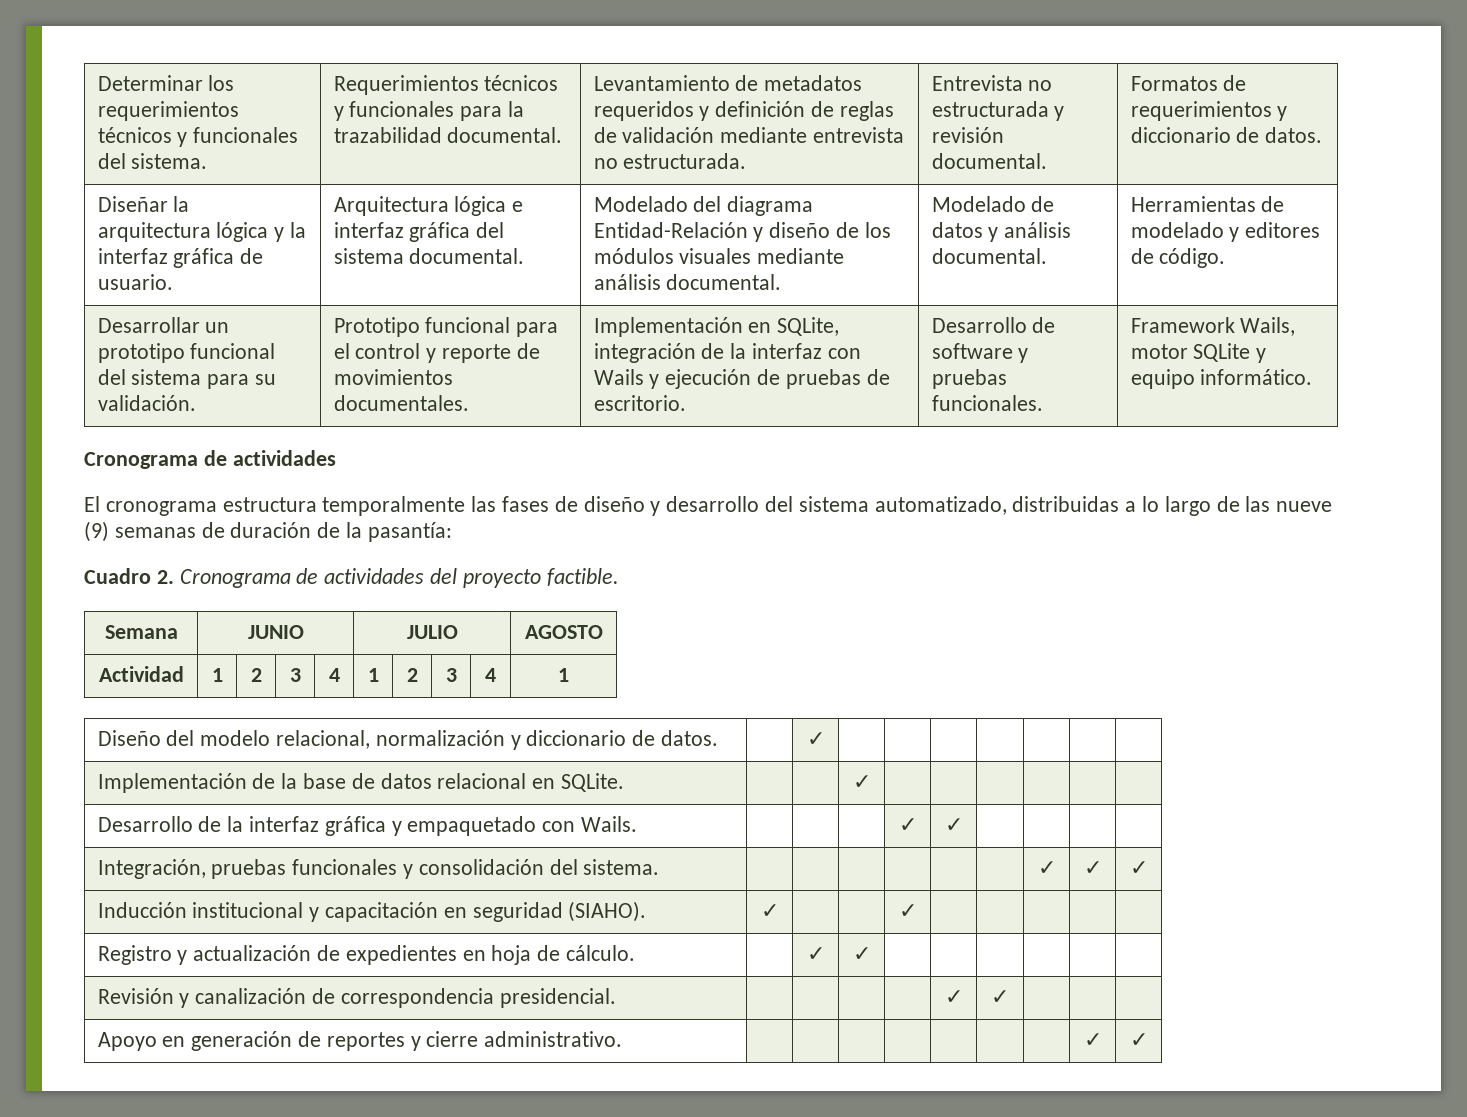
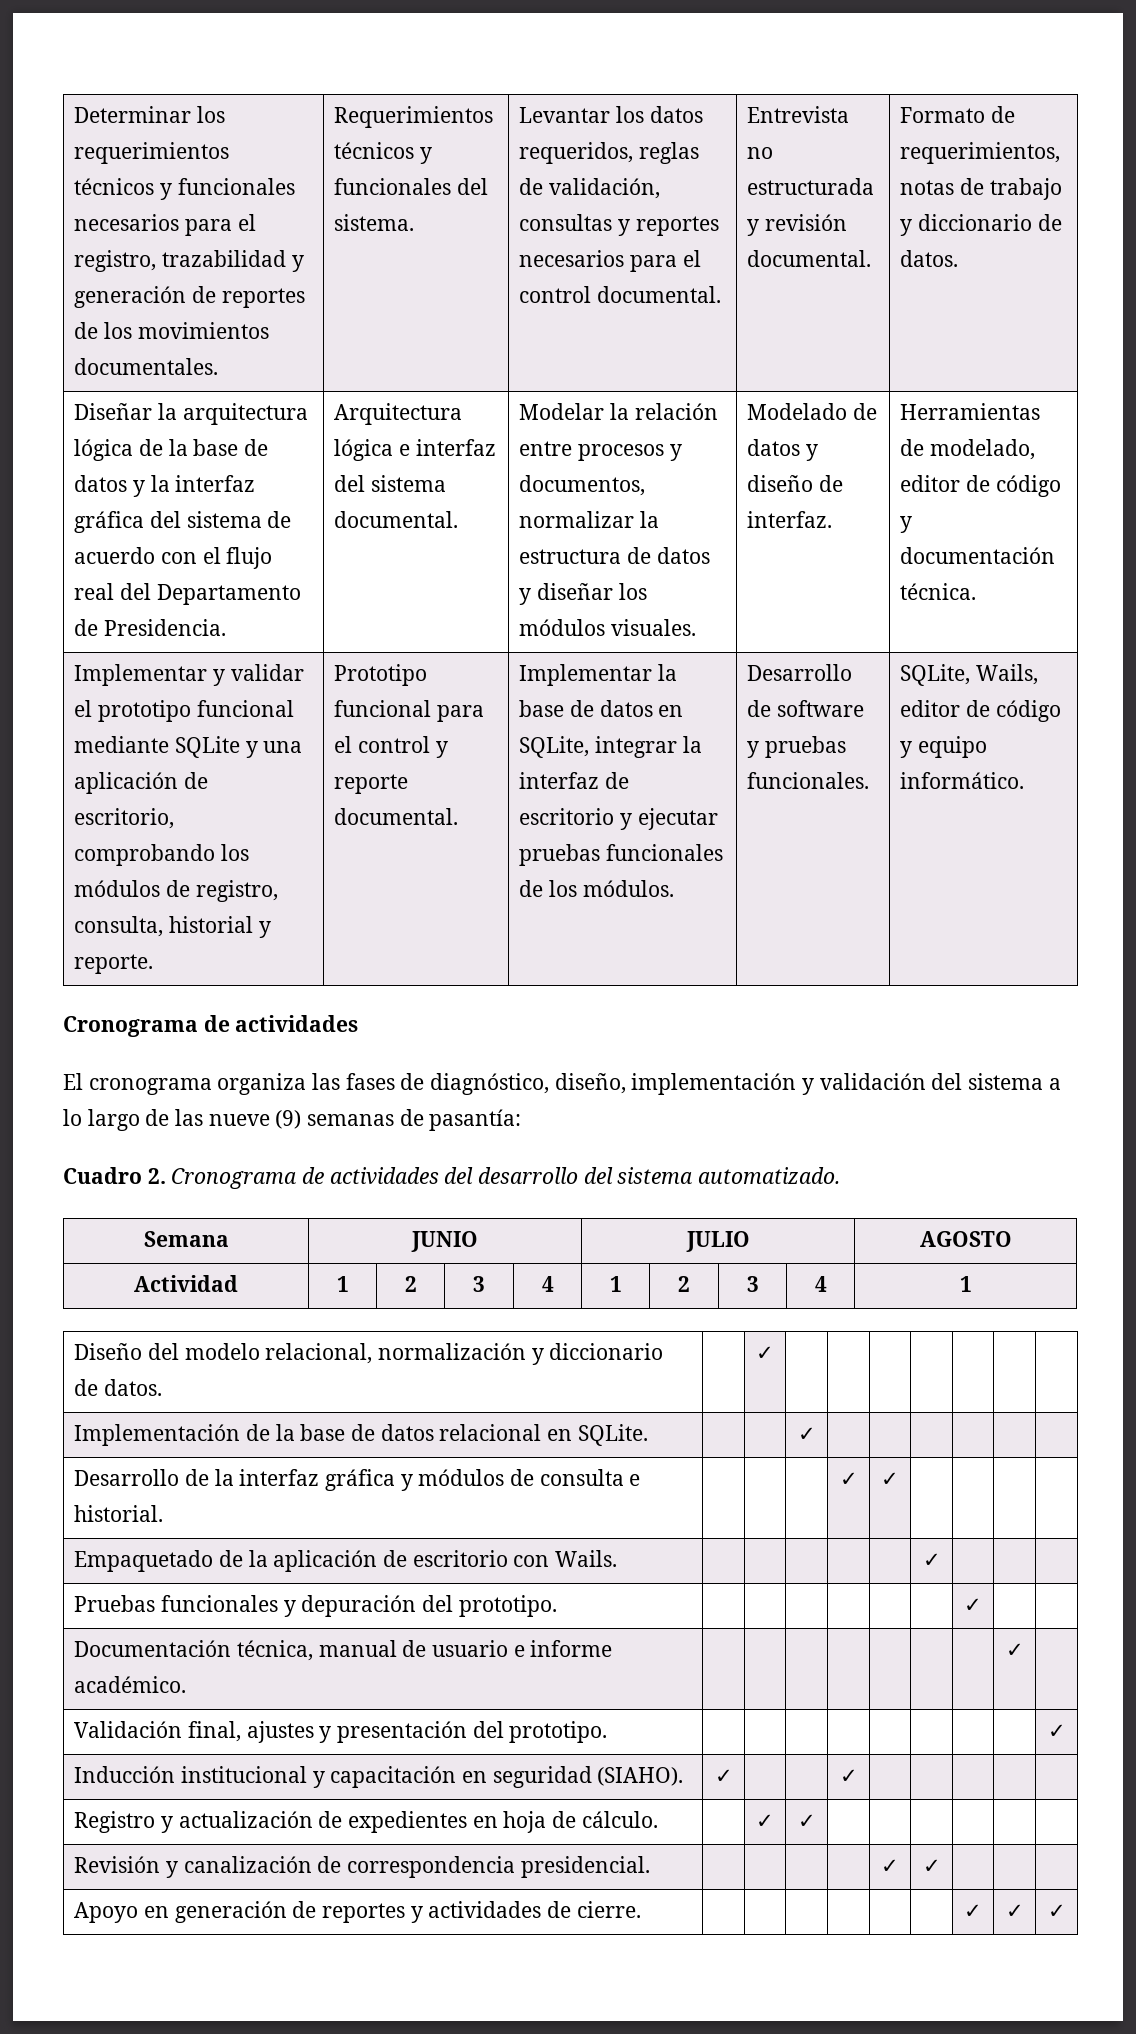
- Determinar los requerimientos técnicos y funcionales del sistema. | Requerimientos técnicos y funcionales para la trazabilidad documental. | Levantamiento de metadatos requeridos y definición de reglas de validación mediante entrevista no estructurada.
+ Determinar los requerimientos técnicos y funcionales necesarios para el registro, trazabilidad y generación de reportes de los movimientos documentales. | Requerimientos técnicos y funcionales del sistema. | Levantar los datos requeridos, reglas de validación, consultas y reportes necesarios para el control documental.
- Formatos de requerimientos y diccionario de datos.
+ Formato de requerimientos, notas de trabajo y diccionario de datos.
- Diseñar la arquitectura lógica y la interfaz gráfica de usuario.
+ Diseñar la arquitectura lógica de la base de datos y la interfaz gráfica del sistema de acuerdo con el flujo real del Departamento de Presidencia.
- Arquitectura lógica e interfaz gráfica del sistema documental.
+ Arquitectura lógica e interfaz del sistema documental.
- Modelado del diagrama Entidad-Relación y diseño de los módulos visuales mediante análisis documental.
+ Modelar la relación entre procesos y documentos, normalizar la estructura de datos y diseñar los módulos visuales.
- Modelado de datos y análisis documental.
+ Modelado de datos y diseño de interfaz.
- Herramientas de modelado y editores de código.
- Desarrollar un prototipo funcional del sistema para su validación.
+ Herramientas de modelado, editor de código y documentación técnica.
+ Implementar y validar el prototipo funcional mediante SQLite y una aplicación de escritorio, comprobando los módulos de registro, consulta, historial y reporte.
- Prototipo funcional para el control y reporte de movimientos documentales. | Implementación en SQLite, integración de la interfaz con Wails y ejecución de pruebas de escritorio.
+ Prototipo funcional para el control y reporte documental. | Implementar la base de datos en SQLite, integrar la interfaz de escritorio y ejecutar pruebas funcionales de los módulos.
- Framework Wails, motor SQLite y equipo informático.
+ SQLite, Wails, editor de código y equipo informático.
- El cronograma estructura temporalmente las fases de diseño y desarrollo del sistema automatizado, distribuidas a lo largo de las nueve (9) semanas de duración de la pasantía:
+ El cronograma organiza las fases de diagnóstico, diseño, implementación y validación del sistema a lo largo de las nueve (9) semanas de pasantía:
- Cuadro 2. Cronograma de actividades del proyecto factible.
+ Cuadro 2. Cronograma de actividades del desarrollo del sistema automatizado.
- Desarrollo de la interfaz gráfica y empaquetado con Wails. | | | | ✓ | ✓ | | | |
- Integración, pruebas funcionales y consolidación del sistema. | | | | | | | ✓ | ✓ | ✓
+ Desarrollo de la interfaz gráfica y módulos de consulta e historial. | | | | ✓ | ✓ | | | |
+ Empaquetado de la aplicación de escritorio con Wails. | | | | | | ✓ | | |
+ Pruebas funcionales y depuración del prototipo. | | | | | | | ✓ | |
+ Documentación técnica, manual de usuario e informe académico. | | | | | | | | ✓ |
+ Validación final, ajustes y presentación del prototipo. | | | | | | | | | ✓
- Apoyo en generación de reportes y cierre administrativo. | | | | | | | | ✓ | ✓
+ Apoyo en generación de reportes y actividades de cierre. | | | | | | | ✓ | ✓ | ✓

